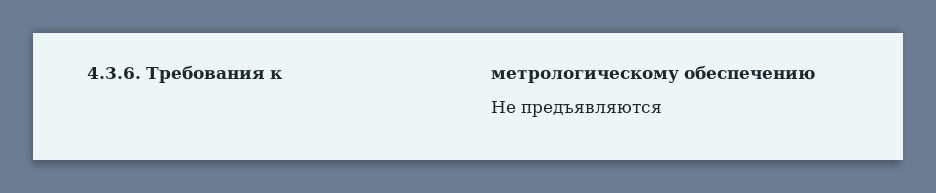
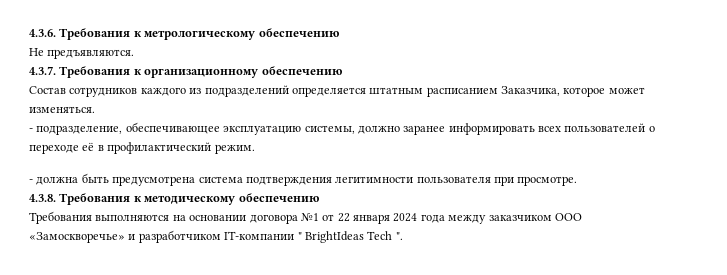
- Не предъявляются
+ Не предъявляются.
+ 4.3.7. Требования к организационному обеспечению
+ Состав сотрудников каждого из подразделений определяется штатным расписанием Заказчика, которое может изменяться.
+ - подразделение, обеспечивающее эксплуатацию системы, должно заранее информировать всех пользователей о переходе её в профилактический режим.
+ - должна быть предусмотрена система подтверждения легитимности пользователя при просмотре.
+ 4.3.8. Требования к методическому обеспечению
+ Требования выполняются на основании договора №1 от 22 января 2024 года между заказчиком ООО «Замоскворечье» и разработчиком IT-компании " BrightIdeas Tech ".

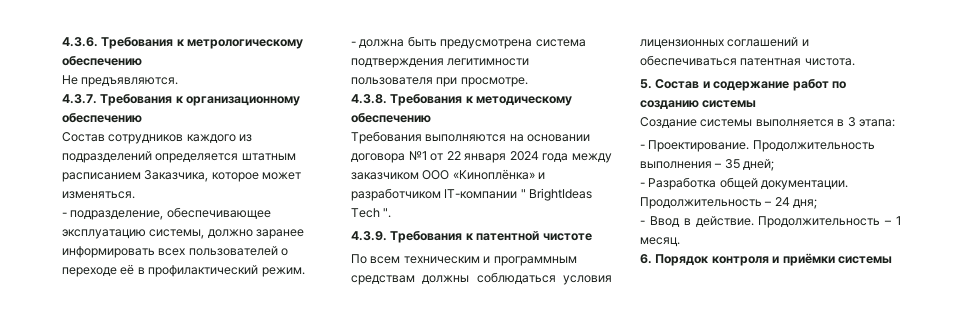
- Требования выполняются на основании договора №1 от 22 января 2024 года между заказчиком ООО «Замоскворечье» и разработчиком IT-компании " BrightIdeas Tech ".
+ Требования выполняются на основании договора №1 от 22 января 2024 года между заказчиком ООО «Киноплёнка» и разработчиком IT-компании " BrightIdeas Tech ".
+ 4.3.9. Требования к патентной чистоте
+ По всем техническим и программным средствам должны соблюдаться условия лицензионных соглашений и обеспечиваться патентная чистота.
+ 5. Состав и содержание работ по созданию системы
+ Создание системы выполняется в 3 этапа:
+ - Проектирование. Продолжительность выполнения – 35 дней;
+ - Разработка общей документации. Продолжительность – 24 дня;
+ - Ввод в действие. Продолжительность – 1 месяц.
+ 6. Порядок контроля и приёмки системы

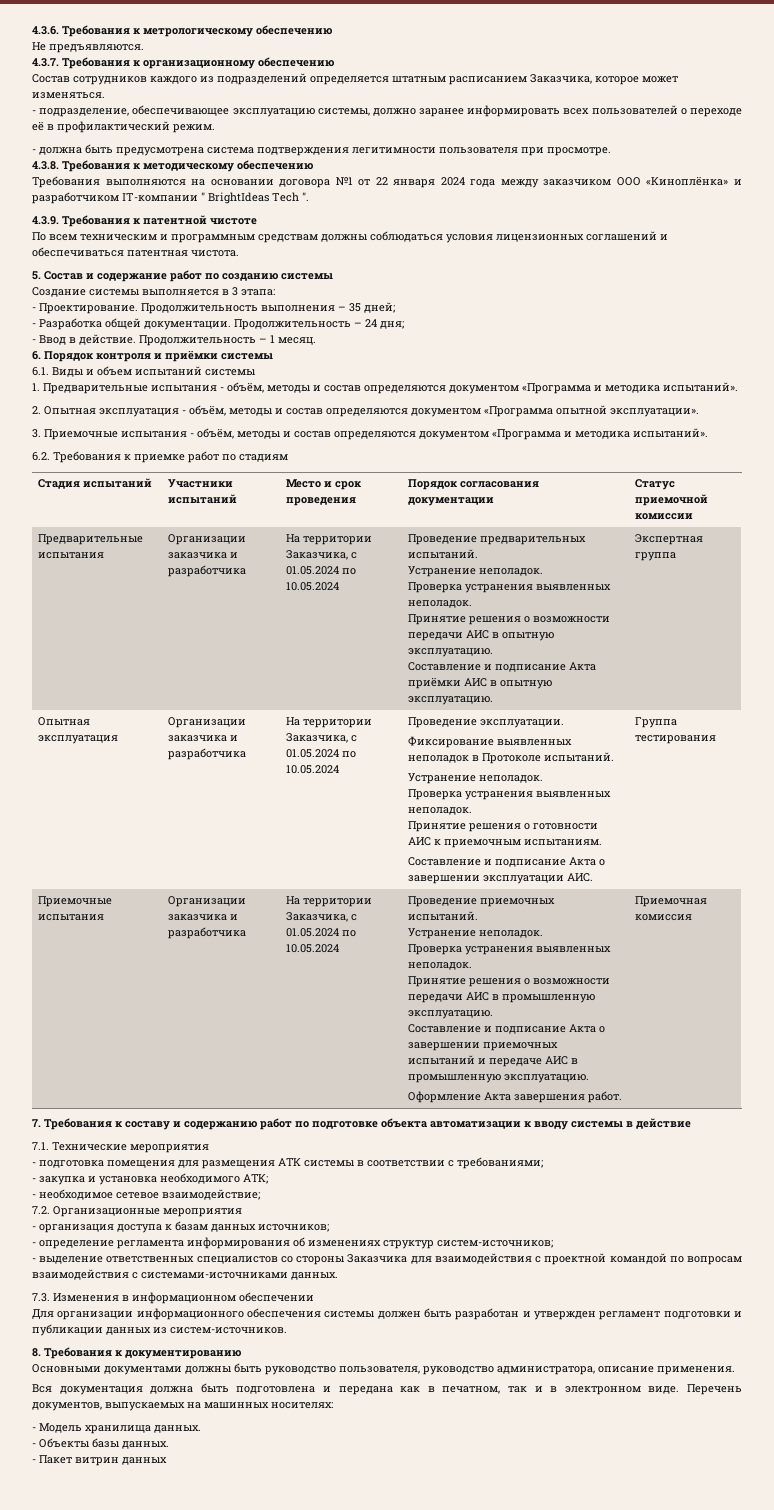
+ 6.1. Виды и объем испытаний системы
+ 1. Предварительные испытания - объём, методы и состав определяются документом «Программа и методика испытаний».
+ 2. Опытная эксплуатация - объём, методы и состав определяются документом «Программа опытной эксплуатации».
+ 3. Приемочные испытания - объём, методы и состав определяются документом «Программа и методика испытаний».
+ 6.2. Требования к приемке работ по стадиям
+ Стадия испытаний | Участники испытаний | Место и срок проведения | Порядок согласования документации | Статус приемочной комиссии
+ Предварительные испытания | Организации заказчика и разработчика | На территории Заказчика, с 01.05.2024 по 10.05.2024 | Проведение предварительных испытаний.
+ Устранение неполадок.
+ Проверка устранения выявленных неполадок.
+ Принятие решения о возможности передачи АИС в опытную эксплуатацию.
+ Составление и подписание Акта приёмки АИС в опытную эксплуатацию. | Экспертная группа
+ Опытная эксплуатация | Организации заказчика и разработчика | На территории Заказчика, с 01.05.2024 по 10.05.2024 | Проведение эксплуатации.
+ Фиксирование выявленных неполадок в Протоколе испытаний.
+ Устранение неполадок.
+ Проверка устранения выявленных неполадок.
+ Принятие решения о готовности АИС к приемочным испытаниям.
+ Составление и подписание Акта о завершении эксплуатации АИС. | Группа тестирования
+ Приемочные испытания | Организации заказчика и разработчика | На территории Заказчика, с 01.05.2024 по 10.05.2024 | Проведение приемочных испытаний.
+ Устранение неполадок.
+ Проверка устранения выявленных неполадок.
+ Принятие решения о возможности передачи АИС в промышленную эксплуатацию.
+ Составление и подписание Акта о завершении приемочных испытаний и передаче АИС в промышленную эксплуатацию.
+ Оформление Акта завершения работ. | Приемочная комиссия
+ 7. Требования к составу и содержанию работ по подготовке объекта автоматизации к вводу системы в действие
+ 7.1. Технические мероприятия
+ - подготовка помещения для размещения АТК системы в соответствии с требованиями;
+ - закупка и установка необходимого АТК;
+ - необходимое сетевое взаимодействие;
+ 7.2. Организационные мероприятия
+ - организация доступа к базам данных источников;
+ - определение регламента информирования об изменениях структур систем-источников;
+ - выделение ответственных специалистов со стороны Заказчика для взаимодействия с проектной командой по вопросам взаимодействия с системами-источниками данных.
+ 7.3. Изменения в информационном обеспечении
+ Для организации информационного обеспечения системы должен быть разработан и утвержден регламент подготовки и публикации данных из систем-источников.
+ 8. Требования к документированию
+ Основными документами должны быть руководство пользователя, руководство администратора, описание применения.
+ Вся документация должна быть подготовлена и передана как в печатном, так и в электронном виде. Перечень документов, выпускаемых на машинных носителях:
+ - Модель хранилища данных.
+ - Объекты базы данных.
+ - Пакет витрин данных

